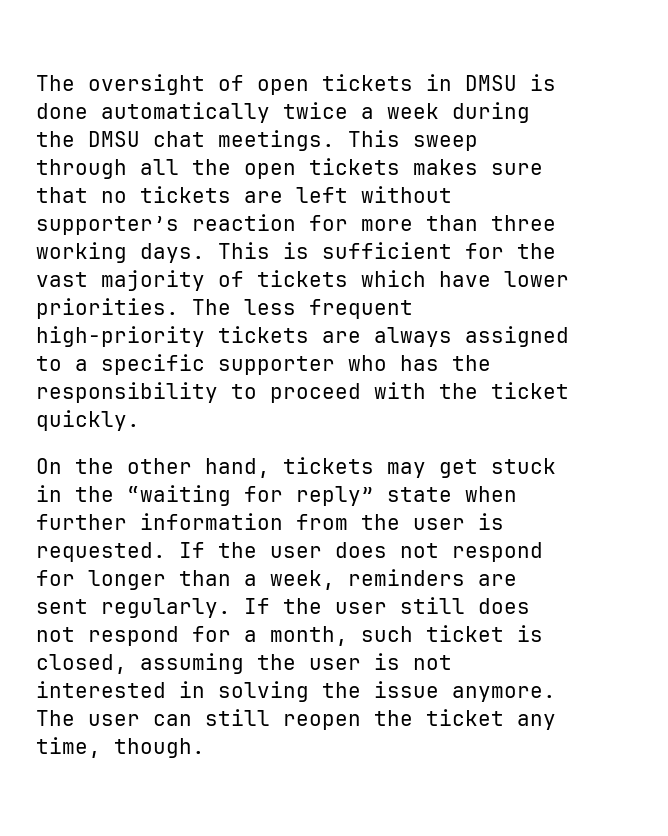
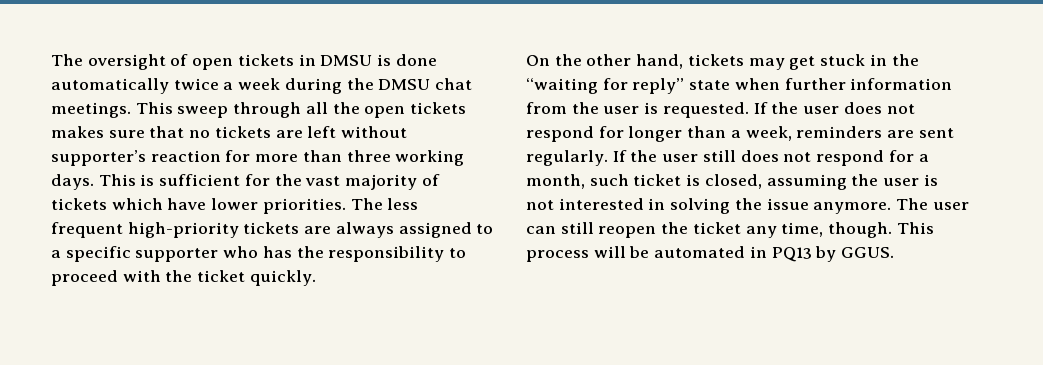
+ This process will be automated in PQ13 by GGUS.

